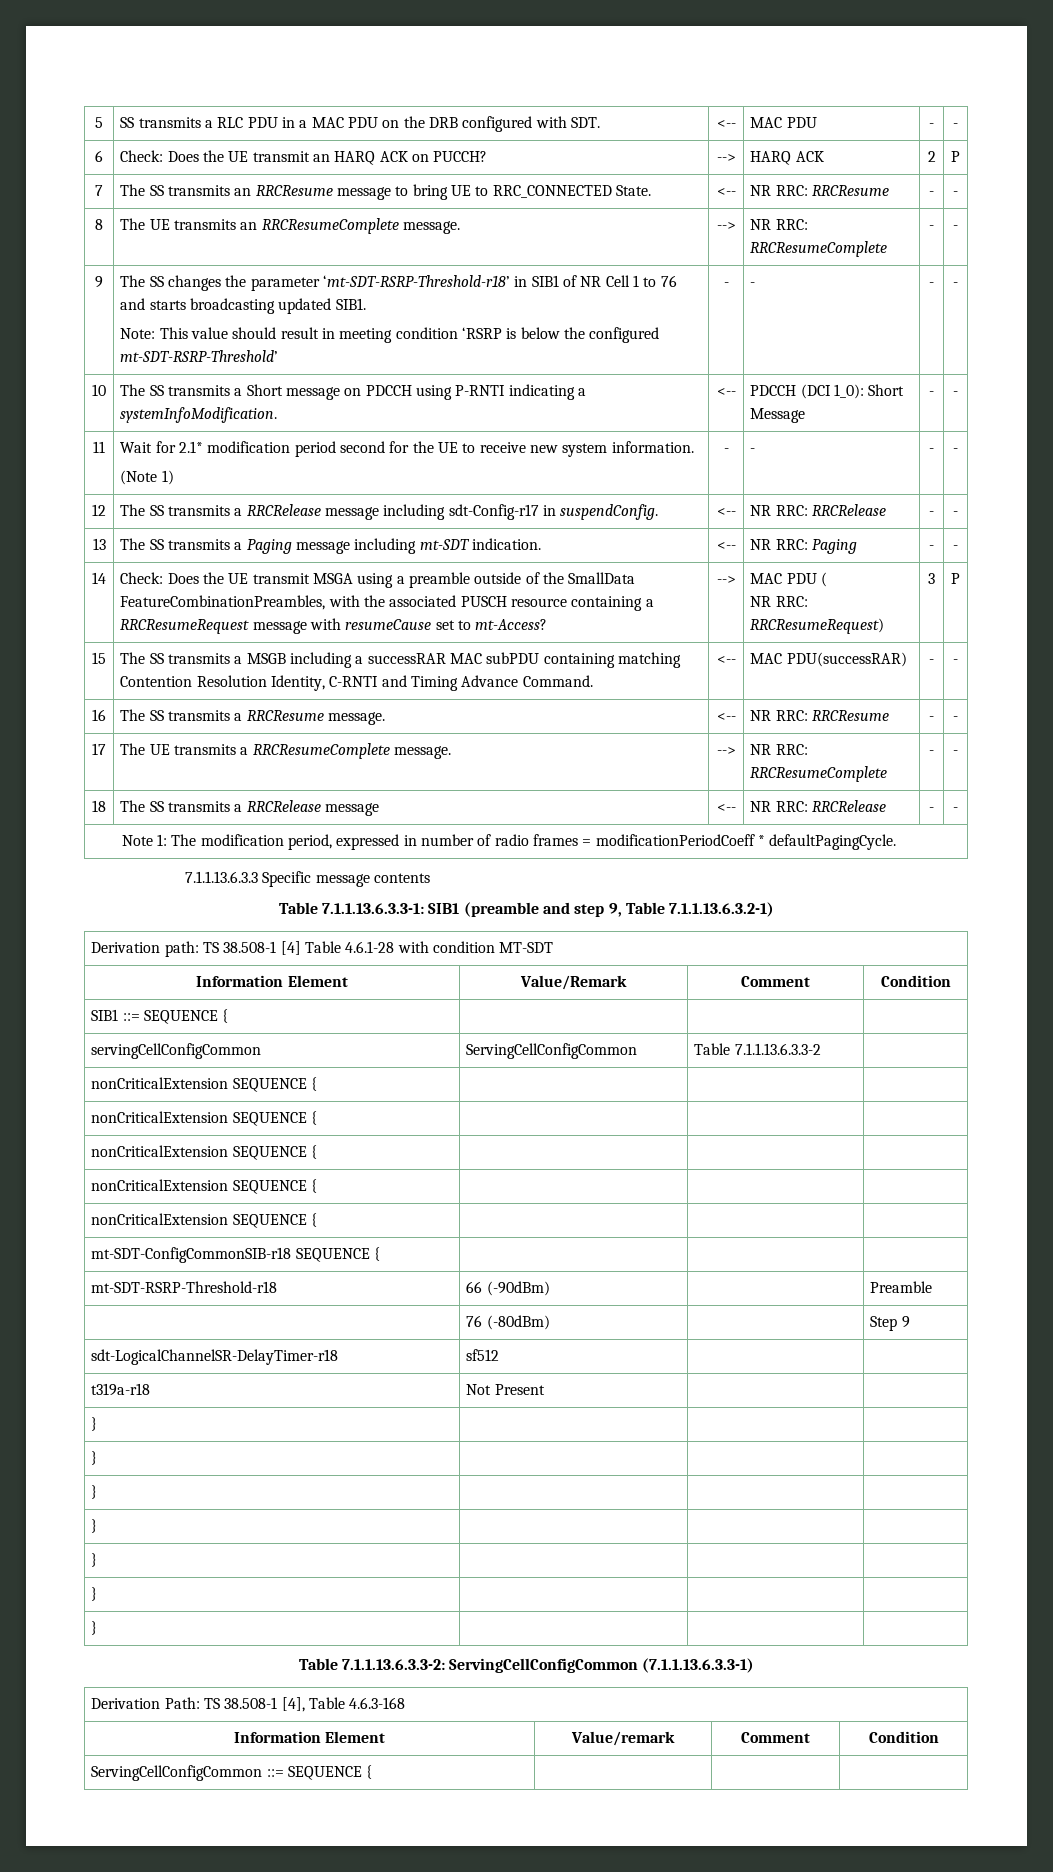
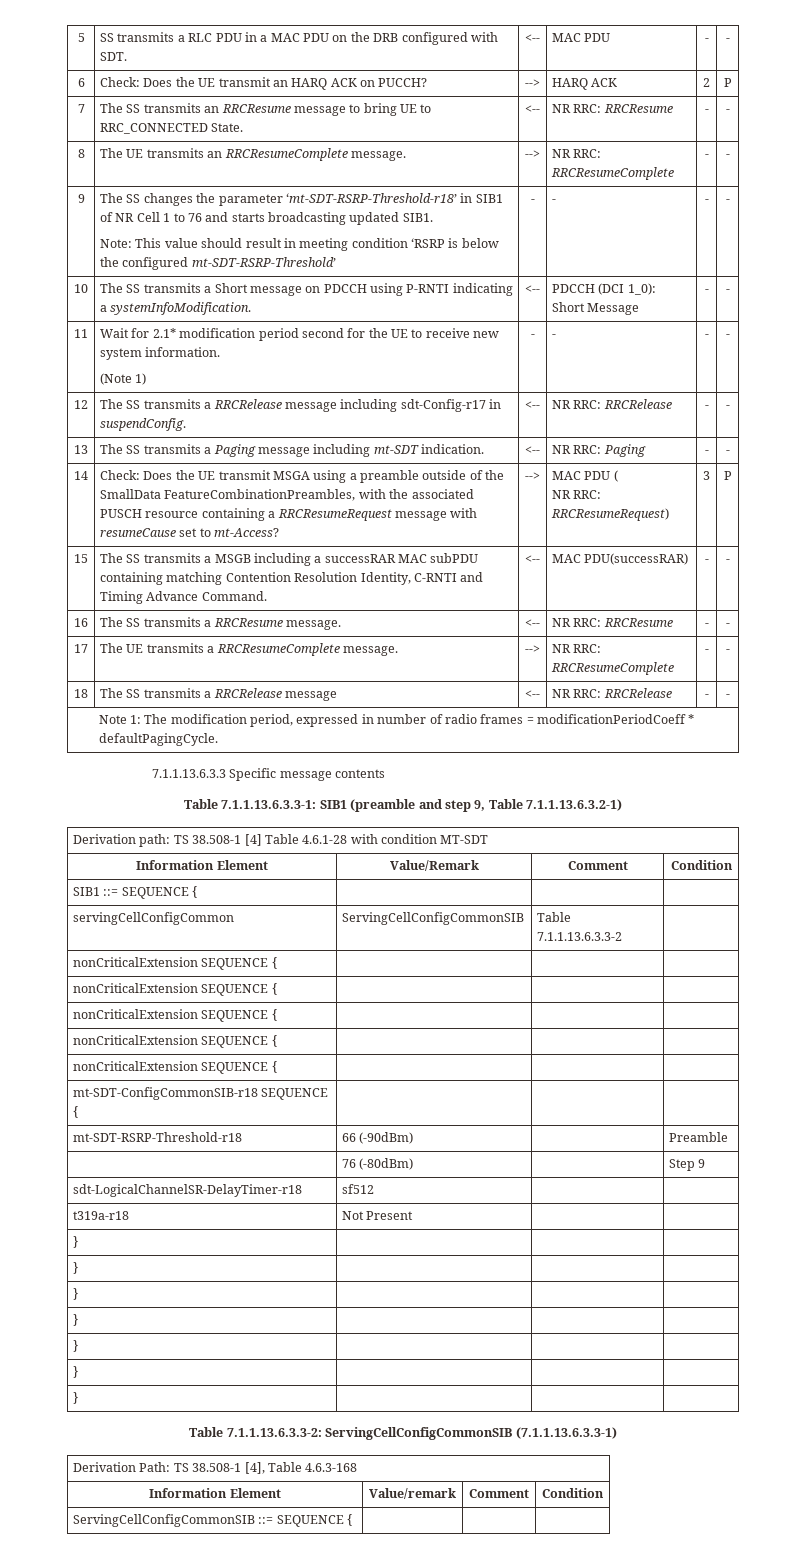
- servingCellConfigCommon | ServingCellConfigCommon | Table 7.1.1.13.6.3.3-2 |
+ servingCellConfigCommon | ServingCellConfigCommonSIB | Table 7.1.1.13.6.3.3-2 |
- Table 7.1.1.13.6.3.3-2: ServingCellConfigCommon (7.1.1.13.6.3.3-1)
+ Table 7.1.1.13.6.3.3-2: ServingCellConfigCommonSIB (7.1.1.13.6.3.3-1)
- ServingCellConfigCommon ::= SEQUENCE { | | |
+ ServingCellConfigCommonSIB ::= SEQUENCE { | | |

